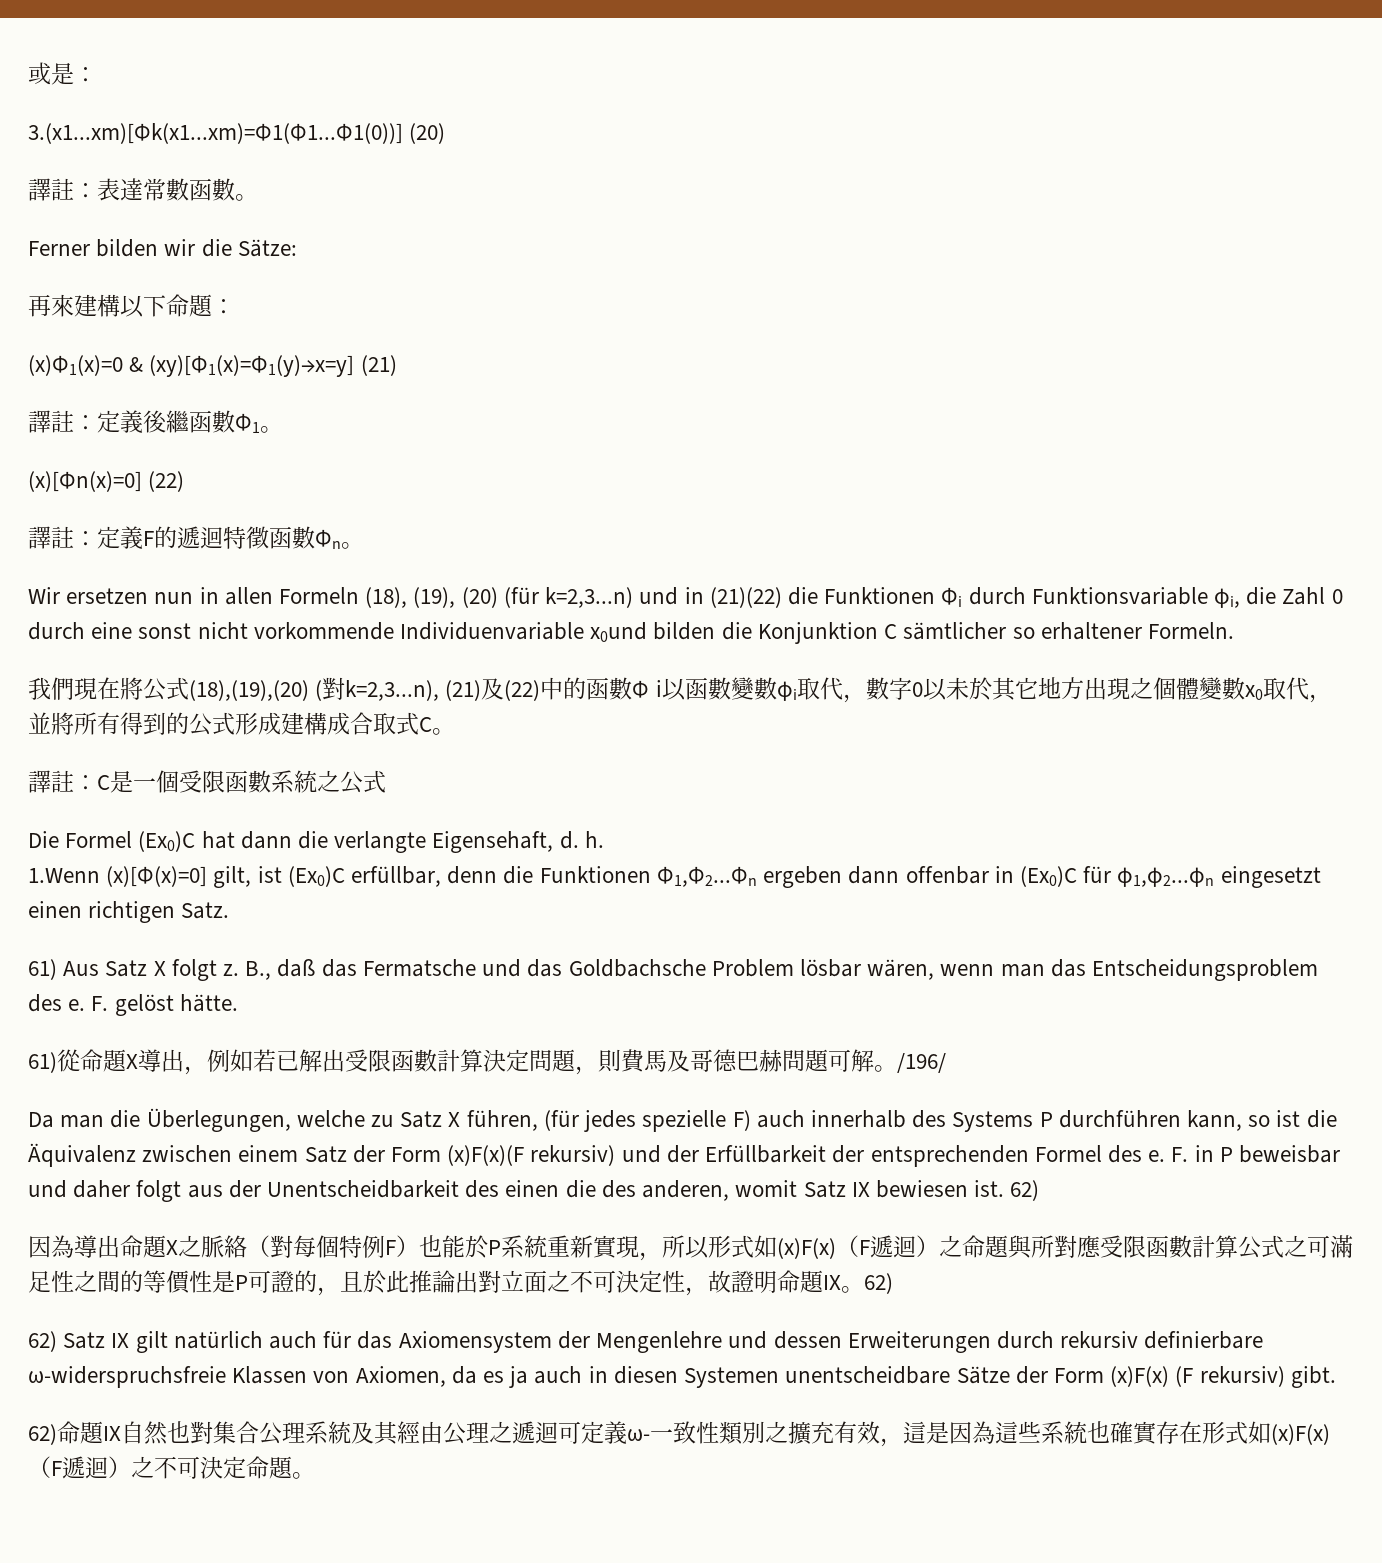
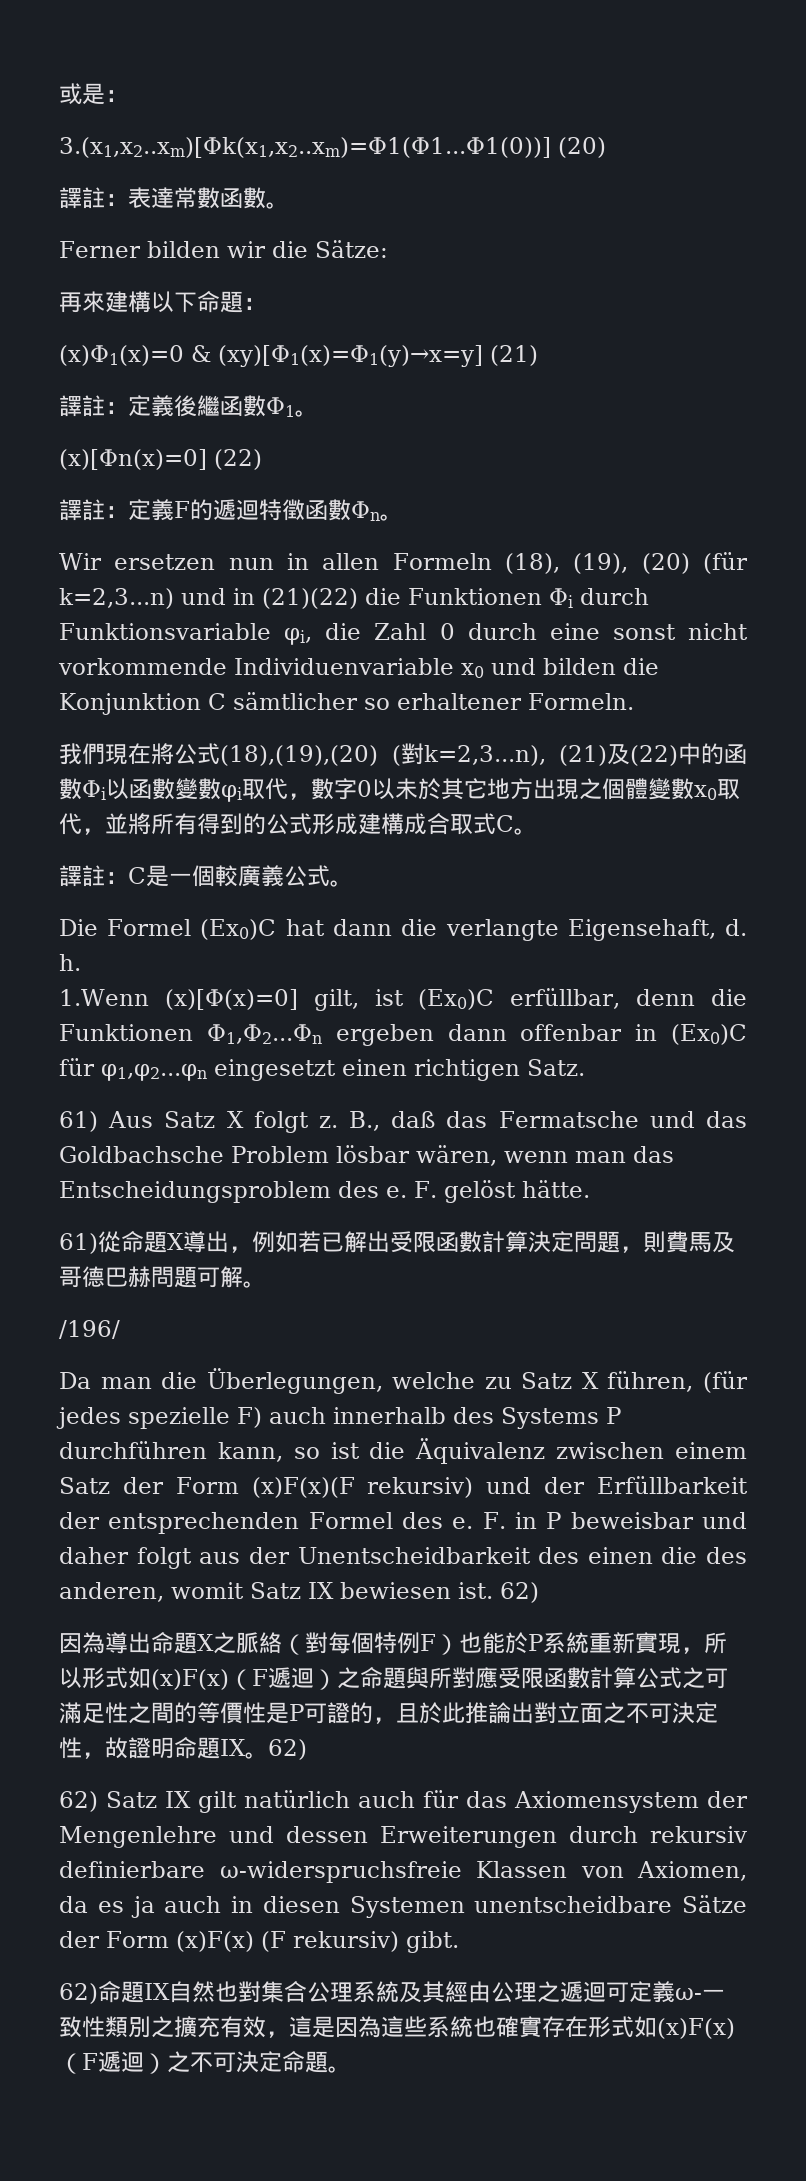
- 3.(x1...xm)[Φk(x1...xm)=Φ1(Φ1...Φ1(0))] (20)
+ 3.(x1,x2..xm)[Φk(x1,x2..xm)=Φ1(Φ1...Φ1(0))] (20)
- Wir ersetzen nun in allen Formeln (18), (19), (20) (für k=2,3...n) und in (21)(22) die Funktionen Φi durch Funktionsvariable φi, die Zahl 0 durch eine sonst nicht vorkommende Individuenvariable x0und bilden die Konjunktion C sämtlicher so erhaltener Formeln.
+ Wir ersetzen nun in allen Formeln (18), (19), (20) (für k=2,3...n) und in (21)(22) die Funktionen Φi durch Funktionsvariable φi, die Zahl 0 durch eine sonst nicht vorkommende Individuenvariable x0 und bilden die Konjunktion C sämtlicher so erhaltener Formeln.
- 我們現在將公式(18),(19),(20) (對k=2,3...n), (21)及(22)中的函數Φ i以函數變數φi取代，數字0以未於其它地方出現之個體變數x0取代，並將所有得到的公式形成建構成合取式C。
+ 我們現在將公式(18),(19),(20) (對k=2,3...n), (21)及(22)中的函數Φi以函數變數φi取代，數字0以未於其它地方出現之個體變數x0取代，並將所有得到的公式形成建構成合取式C。
- 譯註：C是一個受限函數系統之公式
+ 譯註：C是一個較廣義公式。
- 61)從命題X導出，例如若已解出受限函數計算決定問題，則費馬及哥德巴赫問題可解。/196/
+ 61)從命題X導出，例如若已解出受限函數計算決定問題，則費馬及哥德巴赫問題可解。
+ /196/

